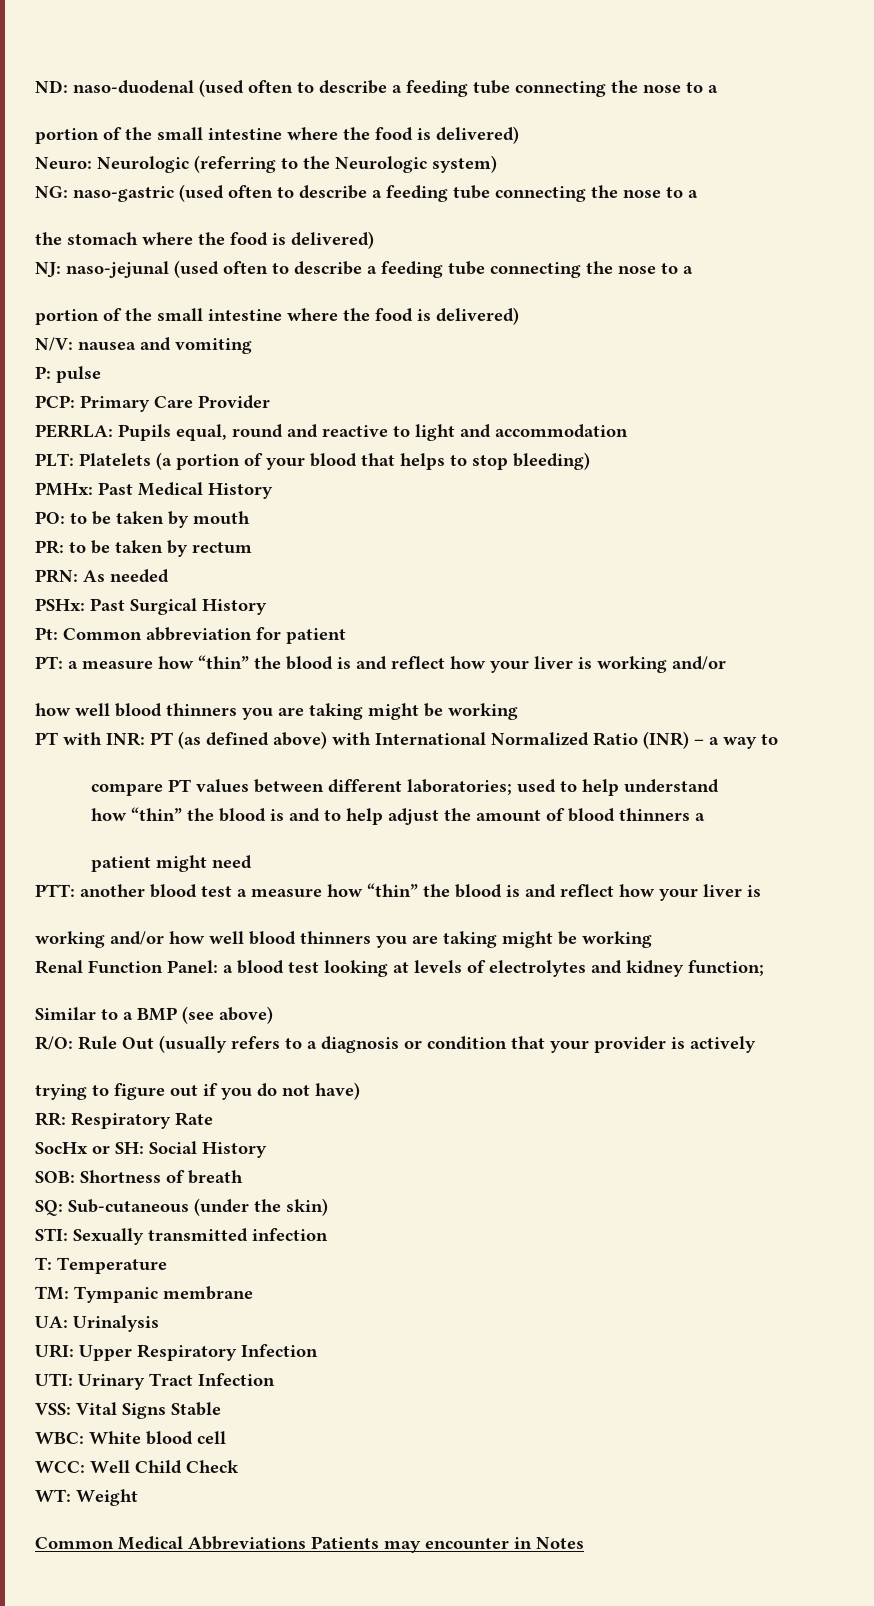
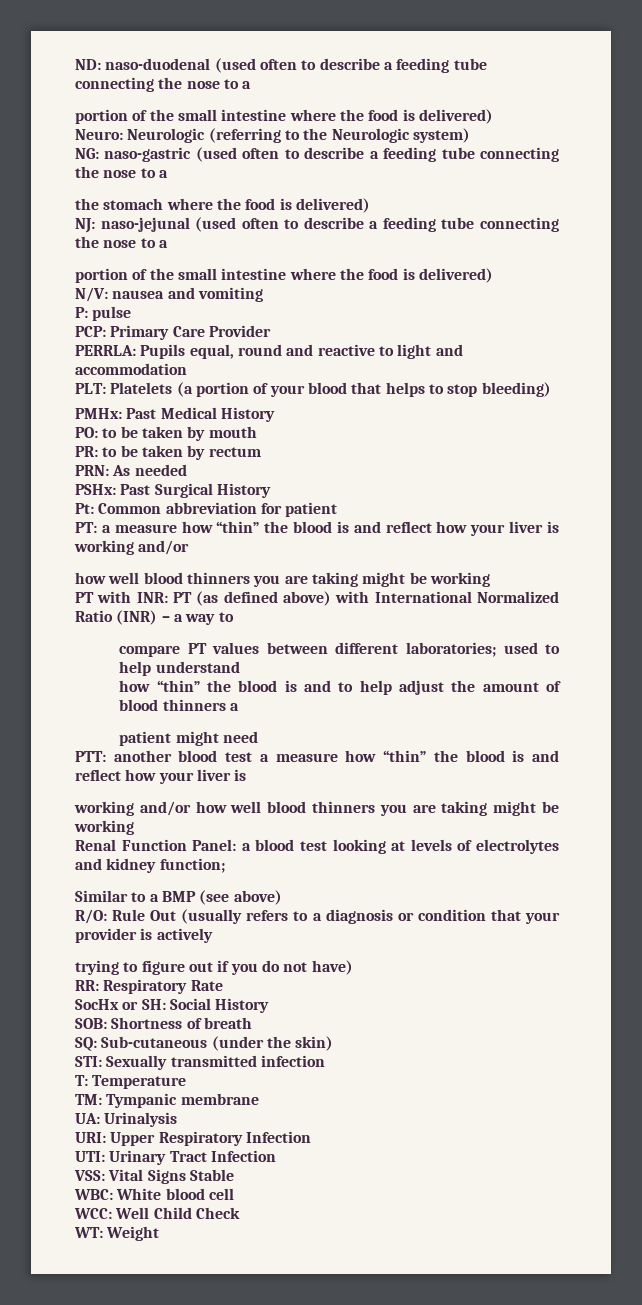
- Common Medical Abbreviations Patients may encounter in Notes

